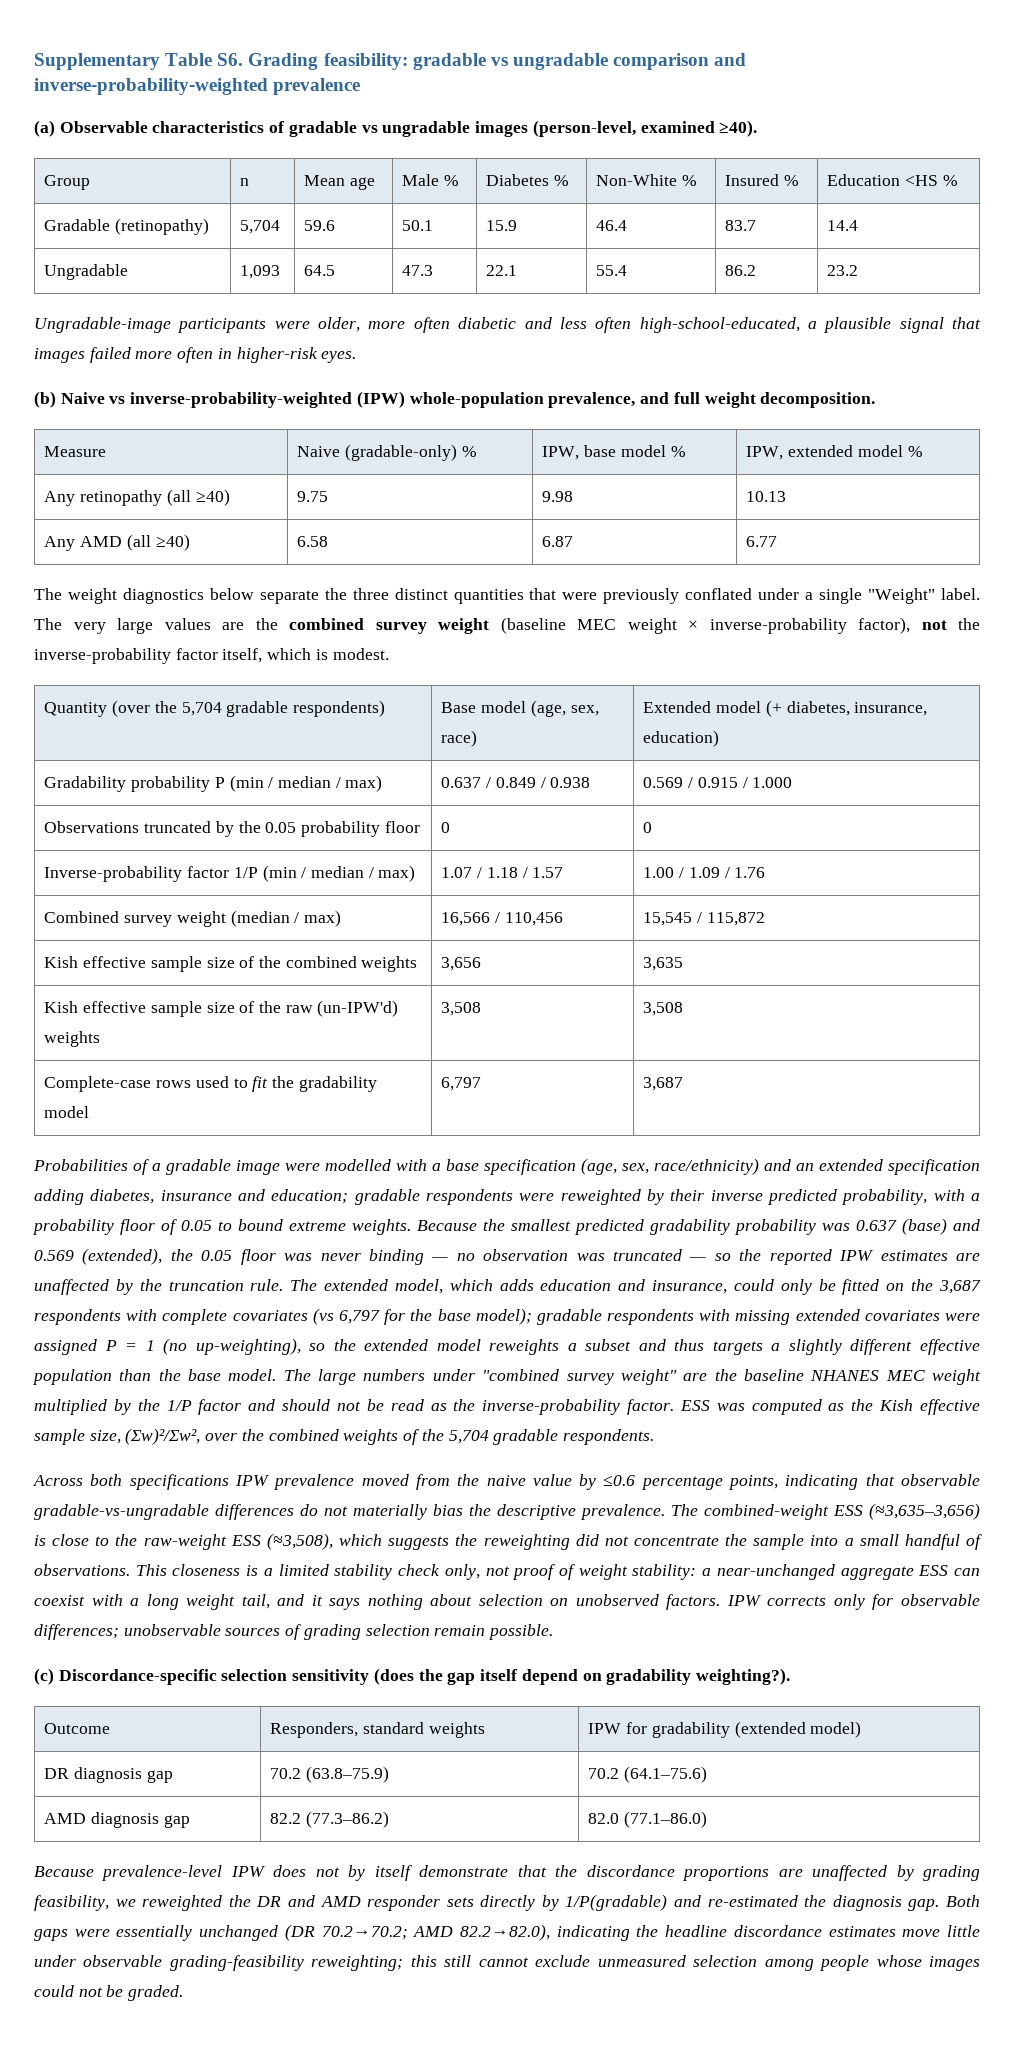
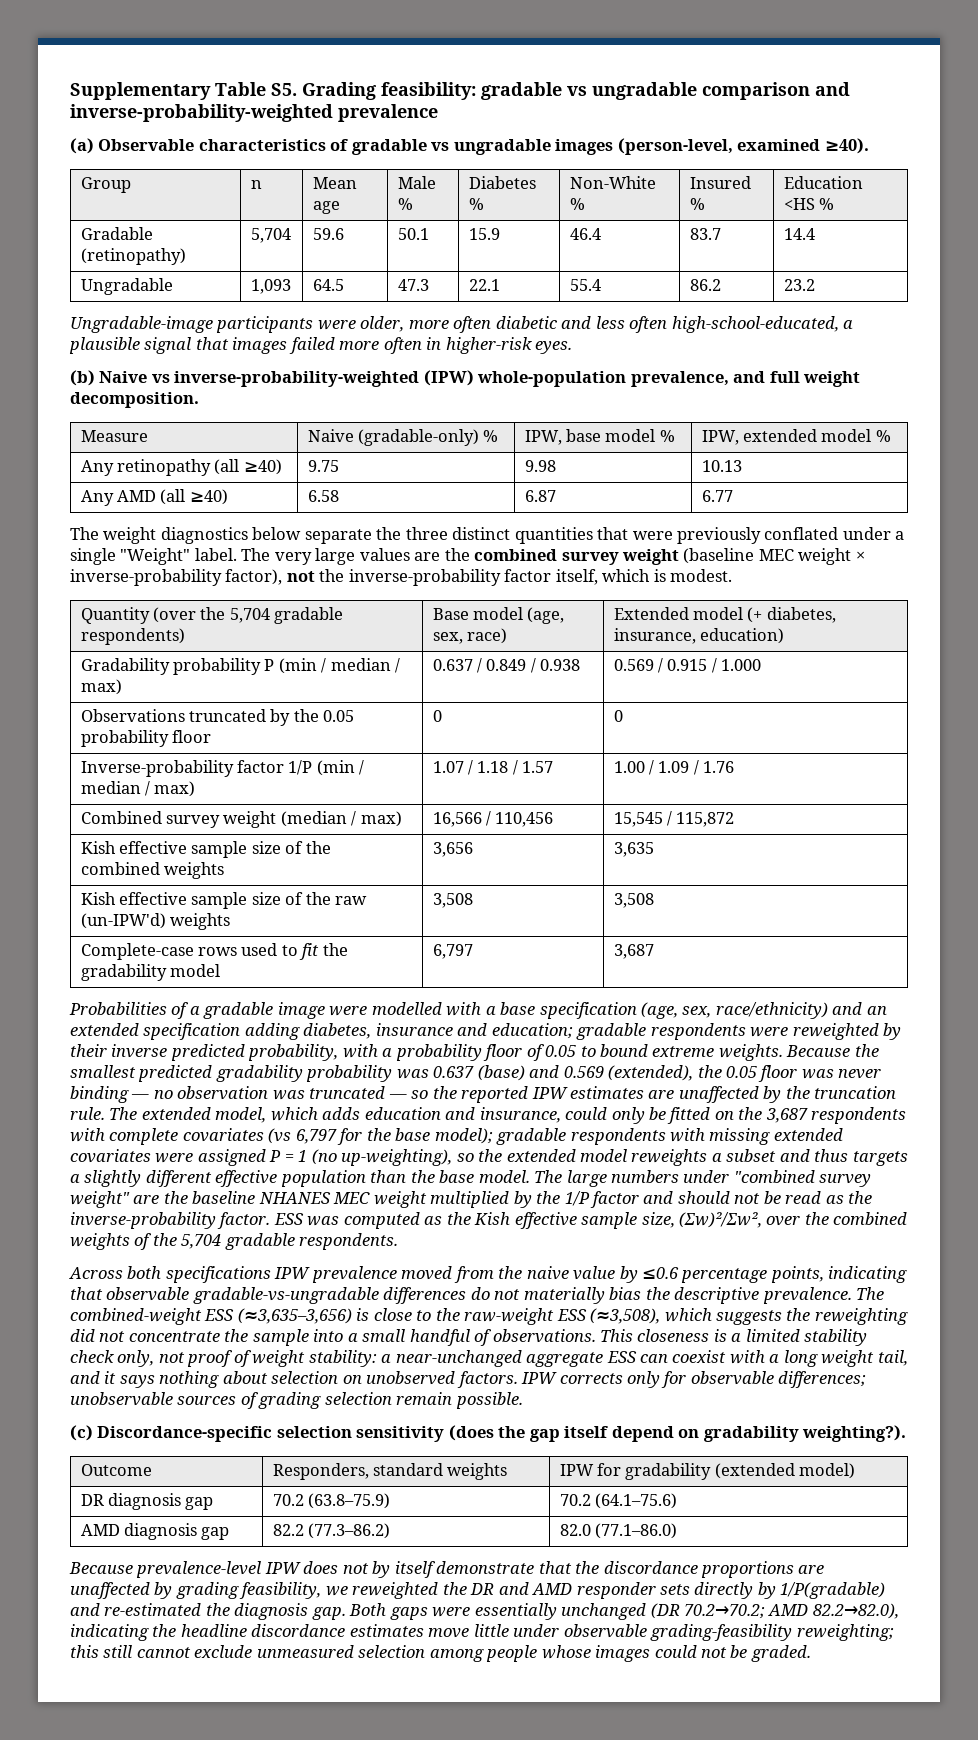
- Supplementary Table S6. Grading feasibility: gradable vs ungradable comparison and inverse-probability-weighted prevalence
+ Supplementary Table S5. Grading feasibility: gradable vs ungradable comparison and inverse-probability-weighted prevalence

